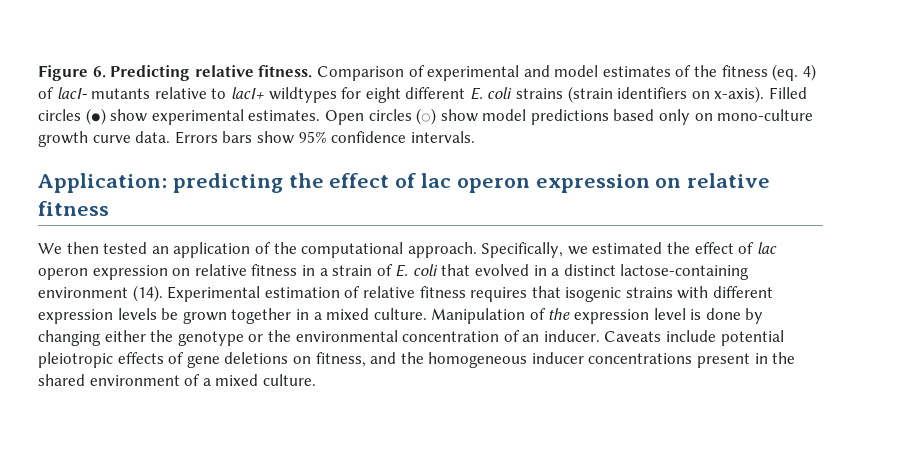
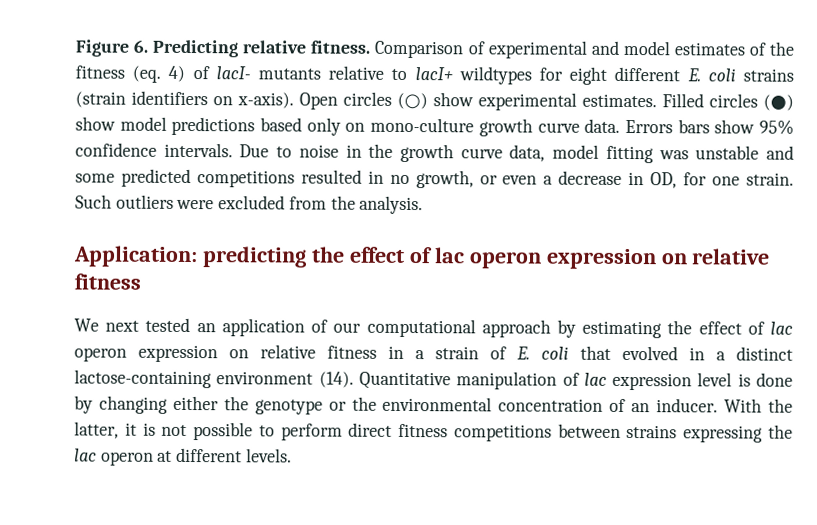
- Filled circles (●) show experimental estimates. Open circles (○) show model predictions based only on mono-culture growth curve data.
+ Open circles (○) show experimental estimates. Filled circles (●) show model predictions based only on mono-culture growth curve data.
+ Due to noise in the growth curve data, model fitting was unstable and some predicted competitions resulted in no growth, or even a decrease in OD, for one strain. Such outliers were excluded from the analysis.
- We then tested an application of the computational approach. Specifically, we estimated the effect of lac operon expression on relative fitness in a strain of E. coli that evolved in a distinct lactose-containing environment (14).
+ We next tested an application of our computational approach by estimating the effect of lac operon expression on relative fitness in a strain of E. coli that evolved in a distinct lactose-containing environment (14).
- Experimental estimation of relative fitness requires that isogenic strains with different expression levels be grown together in a mixed culture. Manipulation of the expression level is done by changing either the genotype or the environmental concentration of an inducer.
+ Quantitative manipulation of lac expression level is done by changing either the genotype or the environmental concentration of an inducer.
- Caveats include potential pleiotropic effects of gene deletions on fitness, and the homogeneous inducer concentrations present in the shared environment of a mixed culture.
+ With the latter, it is not possible to perform direct fitness competitions between strains expressing the lac operon at different levels.

